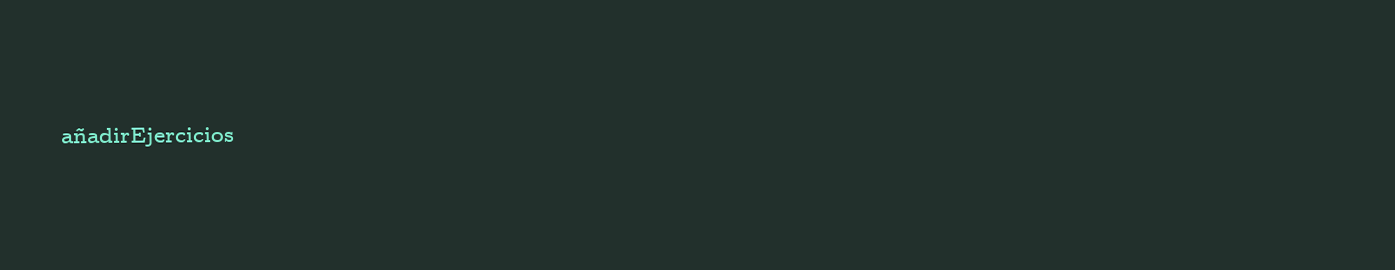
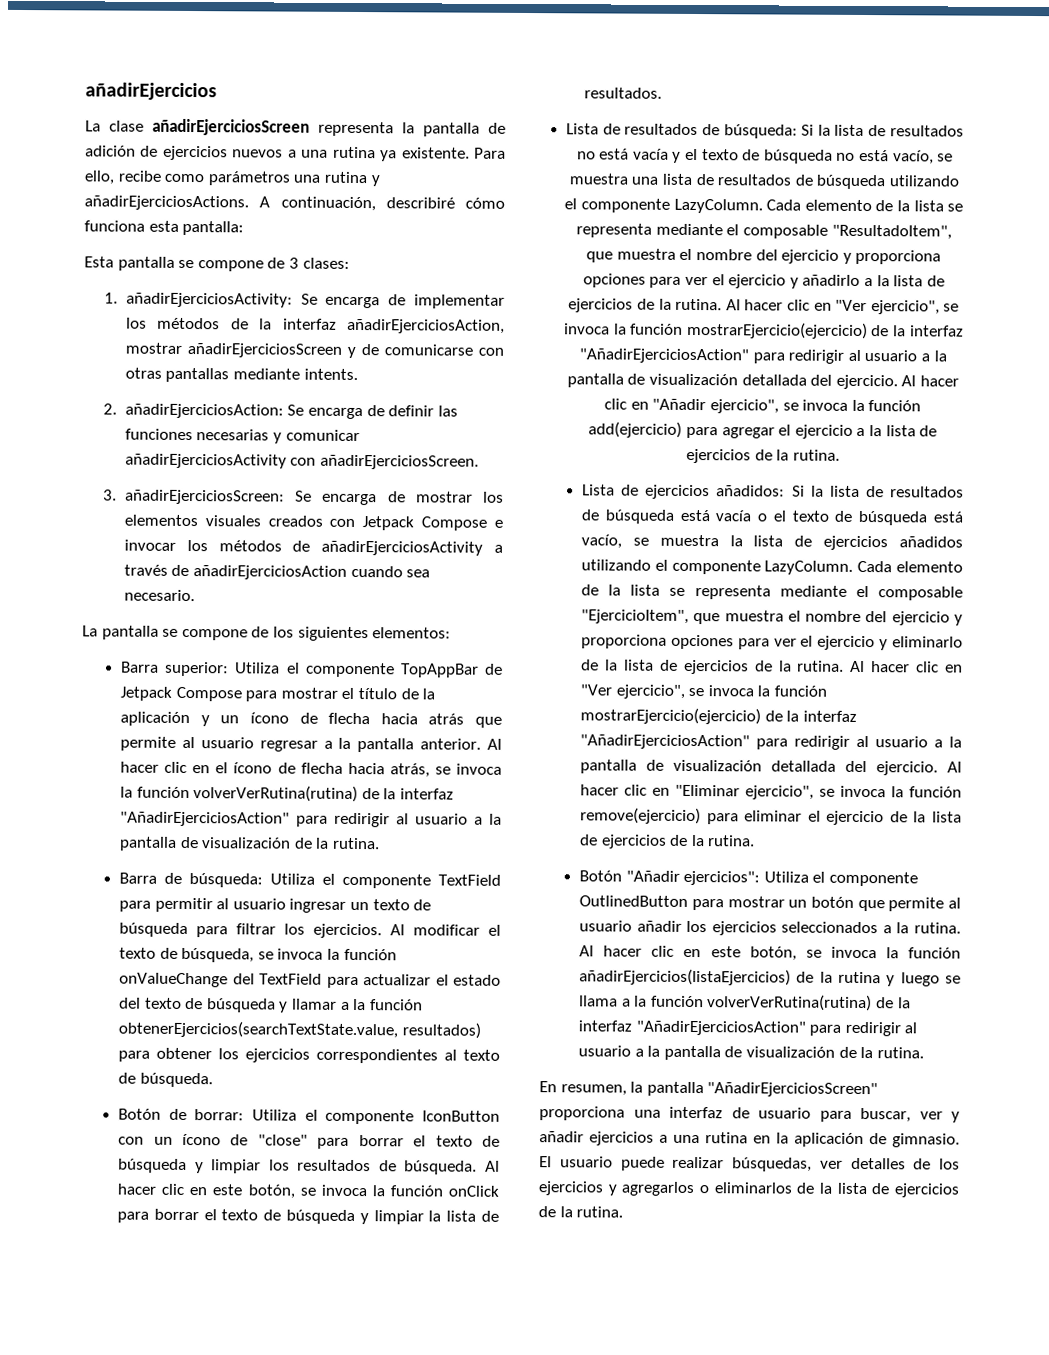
+ La clase añadirEjerciciosScreen representa la pantalla de adición de ejercicios nuevos a una rutina ya existente. Para ello, recibe como parámetros una rutina y añadirEjerciciosActions. A continuación, describiré cómo funciona esta pantalla:
+ Esta pantalla se compone de 3 clases:
+ 1. añadirEjerciciosActivity: Se encarga de implementar los métodos de la interfaz añadirEjerciciosAction, mostrar añadirEjerciciosScreen y de comunicarse con otras pantallas mediante intents.
+ 2. añadirEjerciciosAction: Se encarga de definir las funciones necesarias y comunicar añadirEjerciciosActivity con añadirEjerciciosScreen.
+ 3. añadirEjerciciosScreen: Se encarga de mostrar los elementos visuales creados con Jetpack Compose e invocar los métodos de añadirEjerciciosActivity a través de añadirEjerciciosAction cuando sea necesario.
+ La pantalla se compone de los siguientes elementos:
+ Barra superior: Utiliza el componente TopAppBar de Jetpack Compose para mostrar el título de la aplicación y un ícono de flecha hacia atrás que permite al usuario regresar a la pantalla anterior. Al hacer clic en el ícono de flecha hacia atrás, se invoca la función volverVerRutina(rutina) de la interfaz "AñadirEjerciciosAction" para redirigir al usuario a la pantalla de visualización de la rutina.
+ Barra de búsqueda: Utiliza el componente TextField para permitir al usuario ingresar un texto de búsqueda para filtrar los ejercicios. Al modificar el texto de búsqueda, se invoca la función onValueChange del TextField para actualizar el estado del texto de búsqueda y llamar a la función obtenerEjercicios(searchTextState.value, resultados) para obtener los ejercicios correspondientes al texto de búsqueda.
+ Botón de borrar: Utiliza el componente IconButton con un ícono de "close" para borrar el texto de búsqueda y limpiar los resultados de búsqueda. Al hacer clic en este botón, se invoca la función onClick para borrar el texto de búsqueda y limpiar la lista de resultados.
+ Lista de resultados de búsqueda: Si la lista de resultados no está vacía y el texto de búsqueda no está vacío, se muestra una lista de resultados de búsqueda utilizando el componente LazyColumn. Cada elemento de la lista se representa mediante el composable "ResultadoItem", que muestra el nombre del ejercicio y proporciona opciones para ver el ejercicio y añadirlo a la lista de ejercicios de la rutina. Al hacer clic en "Ver ejercicio", se invoca la función mostrarEjercicio(ejercicio) de la interfaz "AñadirEjerciciosAction" para redirigir al usuario a la pantalla de visualización detallada del ejercicio. Al hacer clic en "Añadir ejercicio", se invoca la función add(ejercicio) para agregar el ejercicio a la lista de ejercicios de la rutina.
+ Lista de ejercicios añadidos: Si la lista de resultados de búsqueda está vacía o el texto de búsqueda está vacío, se muestra la lista de ejercicios añadidos utilizando el componente LazyColumn. Cada elemento de la lista se representa mediante el composable "EjercicioItem", que muestra el nombre del ejercicio y proporciona opciones para ver el ejercicio y eliminarlo de la lista de ejercicios de la rutina. Al hacer clic en "Ver ejercicio", se invoca la función mostrarEjercicio(ejercicio) de la interfaz "AñadirEjerciciosAction" para redirigir al usuario a la pantalla de visualización detallada del ejercicio. Al hacer clic en "Eliminar ejercicio", se invoca la función remove(ejercicio) para eliminar el ejercicio de la lista de ejercicios de la rutina.
+ Botón "Añadir ejercicios": Utiliza el componente OutlinedButton para mostrar un botón que permite al usuario añadir los ejercicios seleccionados a la rutina. Al hacer clic en este botón, se invoca la función añadirEjercicios(listaEjercicios) de la rutina y luego se llama a la función volverVerRutina(rutina) de la interfaz "AñadirEjerciciosAction" para redirigir al usuario a la pantalla de visualización de la rutina.
+ En resumen, la pantalla "AñadirEjerciciosScreen" proporciona una interfaz de usuario para buscar, ver y añadir ejercicios a una rutina en la aplicación de gimnasio. El usuario puede realizar búsquedas, ver detalles de los ejercicios y agregarlos o eliminarlos de la lista de ejercicios de la rutina.

